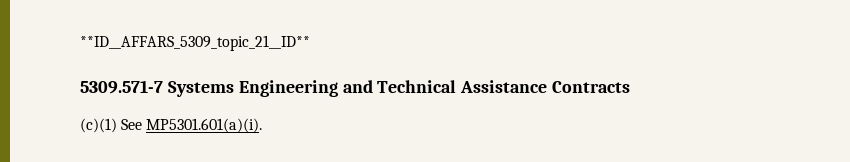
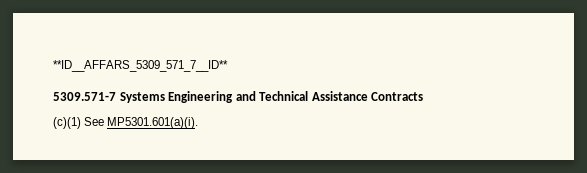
- **ID__AFFARS_5309_topic_21__ID**
+ **ID__AFFARS_5309_571_7__ID**

